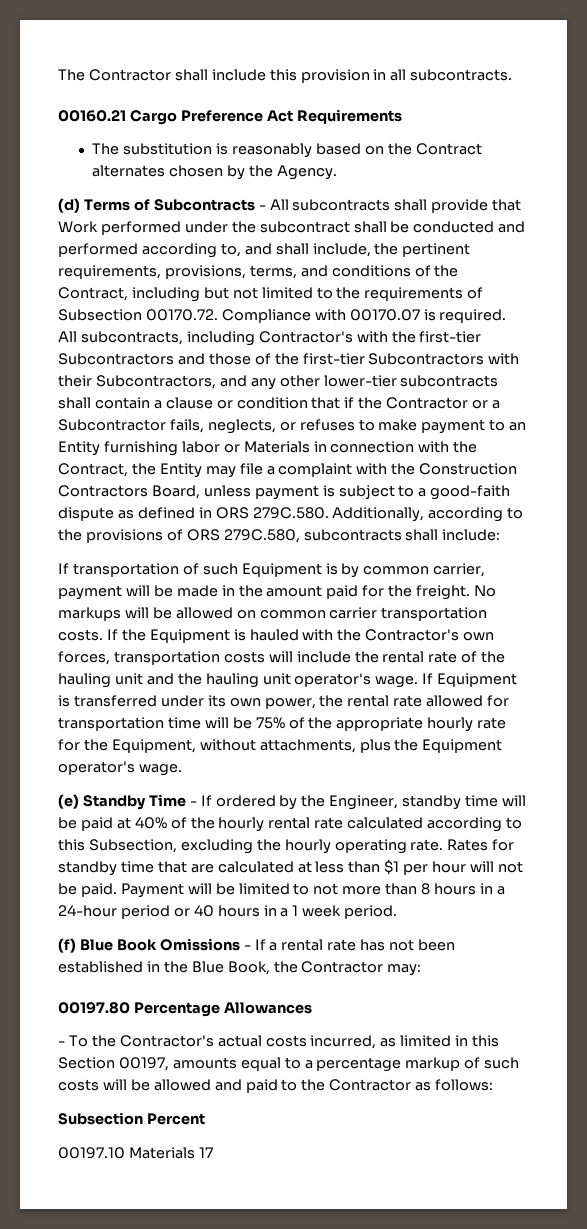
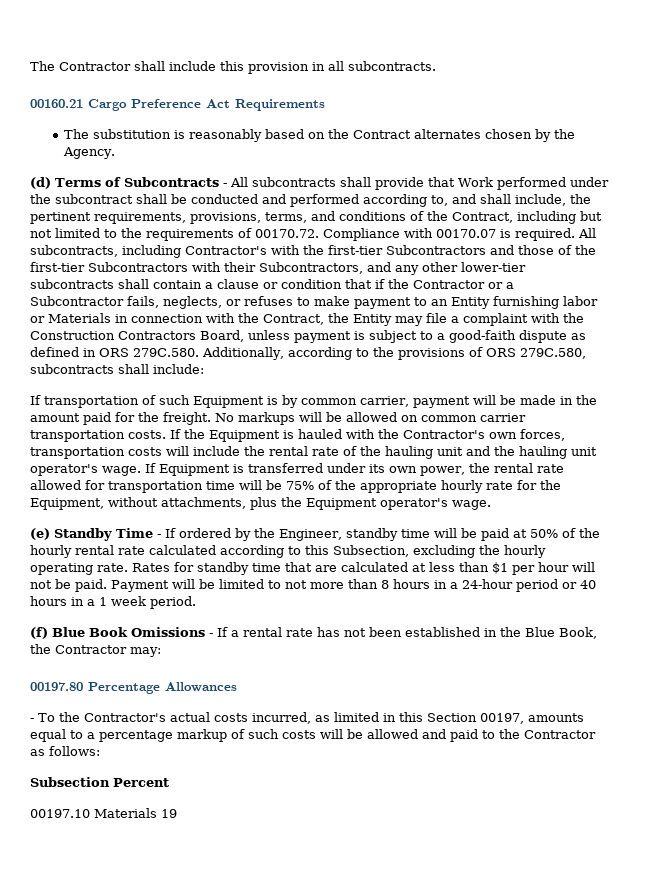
- (d) Terms of Subcontracts - All subcontracts shall provide that Work performed under the subcontract shall be conducted and performed according to, and shall include, the pertinent requirements, provisions, terms, and conditions of the Contract, including but not limited to the requirements of Subsection 00170.72. Compliance with 00170.07 is required.
+ (d) Terms of Subcontracts - All subcontracts shall provide that Work performed under the subcontract shall be conducted and performed according to, and shall include, the pertinent requirements, provisions, terms, and conditions of the Contract, including but not limited to the requirements of 00170.72. Compliance with 00170.07 is required.
- (e) Standby Time - If ordered by the Engineer, standby time will be paid at 40% of the hourly rental rate calculated according to this Subsection, excluding the hourly operating rate.
+ (e) Standby Time - If ordered by the Engineer, standby time will be paid at 50% of the hourly rental rate calculated according to this Subsection, excluding the hourly operating rate.
- 00197.10 Materials 17
+ 00197.10 Materials 19

